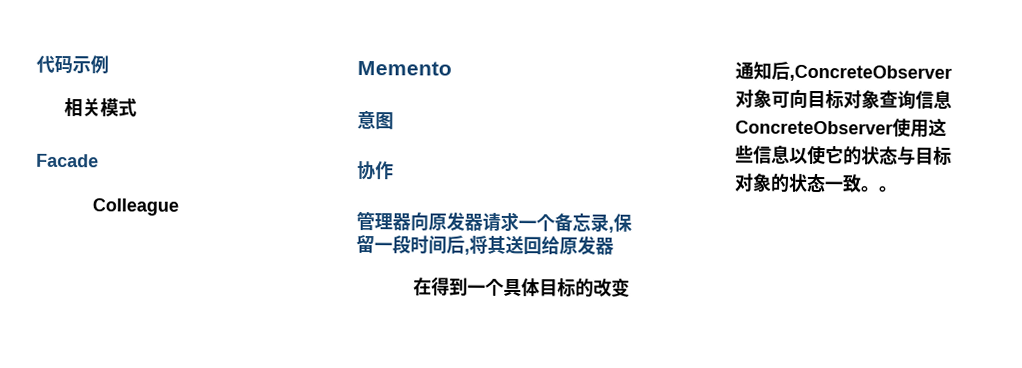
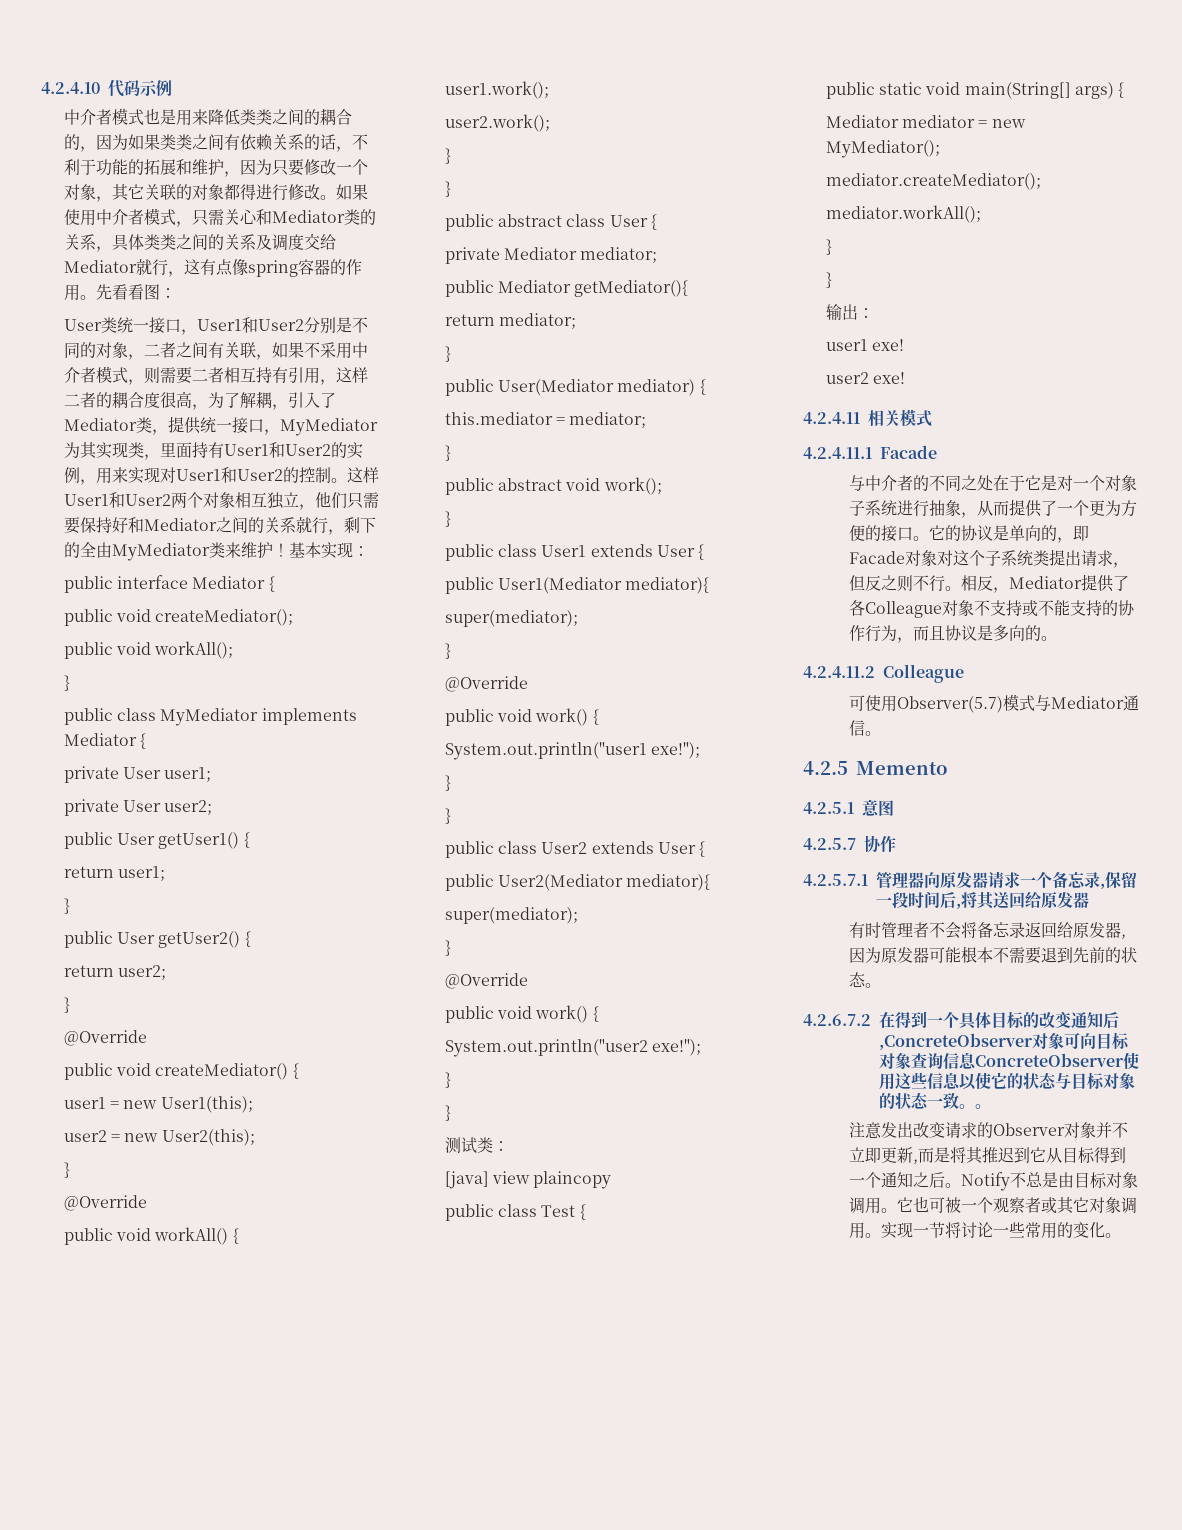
- 代码示例
+ 4.2.4.10代码示例
- 相关模式
+ 中介者模式也是用来降低类类之间的耦合的，因为如果类类之间有依赖关系的话，不利于功能的拓展和维护，因为只要修改一个对象，其它关联的对象都得进行修改。如果使用中介者模式，只需关心和Mediator类的关系，具体类类之间的关系及调度交给Mediator就行，这有点像spring容器的作用。先看看图：
+ User类统一接口，User1和User2分别是不同的对象，二者之间有关联，如果不采用中介者模式，则需要二者相互持有引用，这样二者的耦合度很高，为了解耦，引入了Mediator类，提供统一接口，MyMediator为其实现类，里面持有User1和User2的实例，用来实现对User1和User2的控制。这样User1和User2两个对象相互独立，他们只需要保持好和Mediator之间的关系就行，剩下的全由MyMediator类来维护！基本实现：
+ public interface Mediator {
+ public void createMediator();
+ public void workAll();
+ }
+ public class MyMediator implements Mediator {
+ private User user1;
+ private User user2;
+ public User getUser1() {
+ return user1;
+ }
+ public User getUser2() {
+ return user2;
+ }
+ @Override
+ public void createMediator() {
+ user1 = new User1(this);
+ user2 = new User2(this);
+ }
+ @Override
+ public void workAll() {
+ user1.work();
+ user2.work();
+ }
+ }
+ public abstract class User {
+ private Mediator mediator;
+ public Mediator getMediator(){
+ return mediator;
+ }
+ public User(Mediator mediator) {
+ this.mediator = mediator;
+ }
+ public abstract void work();
+ }
+ public class User1 extends User {
+ public User1(Mediator mediator){
+ super(mediator);
+ }
+ @Override
+ public void work() {
+ System.out.println("user1 exe!");
+ }
+ }
+ public class User2 extends User {
+ public User2(Mediator mediator){
+ super(mediator);
+ }
+ @Override
+ public void work() {
+ System.out.println("user2 exe!");
+ }
+ }
+ 测试类：
+ [java] view plaincopy
+ public class Test {
+ public static void main(String[] args) {
+ Mediator mediator = new MyMediator();
+ mediator.createMediator();
+ mediator.workAll();
+ }
+ }
+ 输出：
+ user1 exe!
+ user2 exe!
+ 4.2.4.11相关模式
- Facade
+ 4.2.4.11.1 Facade
- Colleague
- Memento
+ 与中介者的不同之处在于它是对一个对象子系统进行抽象，从而提供了一个更为方便的接口。它的协议是单向的，即Facade对象对这个子系统类提出请求，但反之则不行。相反，Mediator提供了各Colleague对象不支持或不能支持的协作行为，而且协议是多向的。
+ 4.2.4.11.2 Colleague
+ 可使用Observer(5.7)模式与Mediator通信。
+ 4.2.5 Memento
- 意图
+ 4.2.5.1意图
- 协作
+ 4.2.5.7协作
- 管理器向原发器请求一个备忘录,保留一段时间后,将其送回给原发器
+ 4.2.5.7.1管理器向原发器请求一个备忘录,保留一段时间后,将其送回给原发器
- 在得到一个具体目标的改变通知后,ConcreteObserver对象可向目标对象查询信息ConcreteObserver使用这些信息以使它的状态与目标对象的状态一致。
+ 有时管理者不会将备忘录返回给原发器,因为原发器可能根本不需要退到先前的状态。
+ 4.2.6.7.2在得到一个具体目标的改变通知后,ConcreteObserver对象可向目标对象查询信息ConcreteObserver使用这些信息以使它的状态与目标对象的状态一致。
+ 注意发出改变请求的Observer对象并不立即更新,而是将其推迟到它从目标得到一个通知之后。Notify不总是由目标对象调用。它也可被一个观察者或其它对象调用。实现一节将讨论一些常用的变化。

